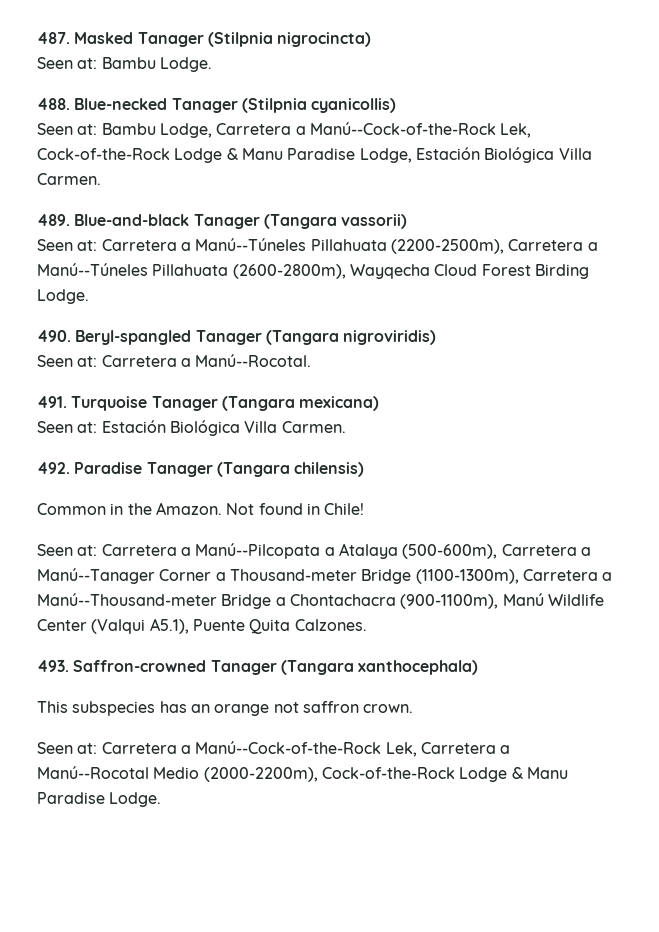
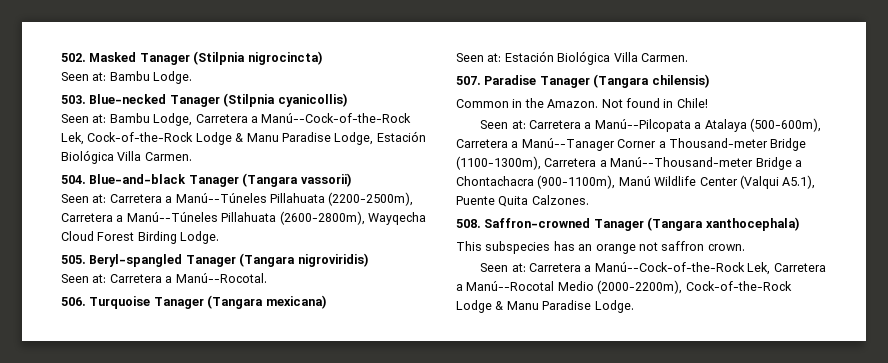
- 487. Masked Tanager (Stilpnia nigrocincta)
+ 502. Masked Tanager (Stilpnia nigrocincta)
- 488. Blue-necked Tanager (Stilpnia cyanicollis)
+ 503. Blue-necked Tanager (Stilpnia cyanicollis)
- 489. Blue-and-black Tanager (Tangara vassorii)
+ 504. Blue-and-black Tanager (Tangara vassorii)
- 490. Beryl-spangled Tanager (Tangara nigroviridis)
+ 505. Beryl-spangled Tanager (Tangara nigroviridis)
- 491. Turquoise Tanager (Tangara mexicana)
+ 506. Turquoise Tanager (Tangara mexicana)
- 492. Paradise Tanager (Tangara chilensis)
+ 507. Paradise Tanager (Tangara chilensis)
- 493. Saffron-crowned Tanager (Tangara xanthocephala)
+ 508. Saffron-crowned Tanager (Tangara xanthocephala)

